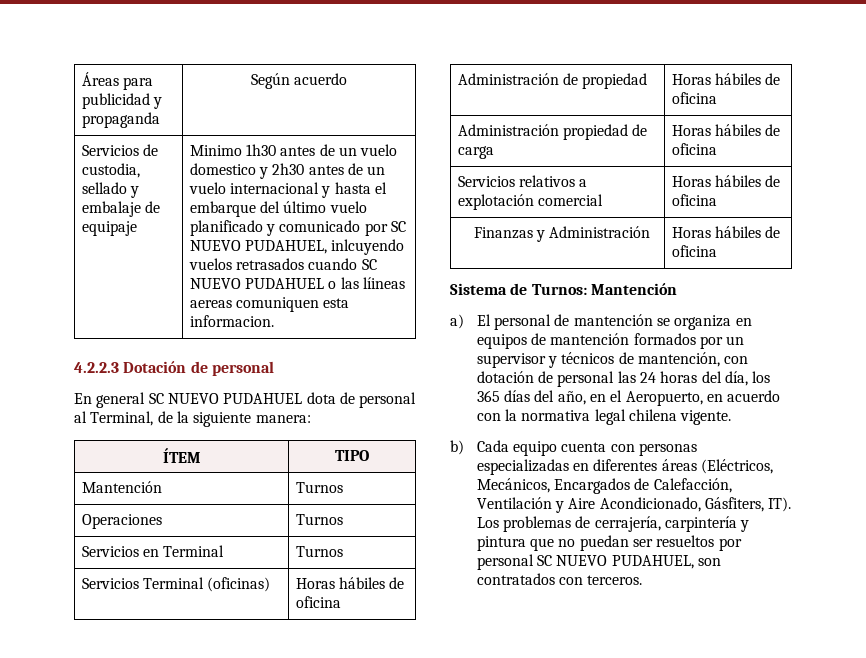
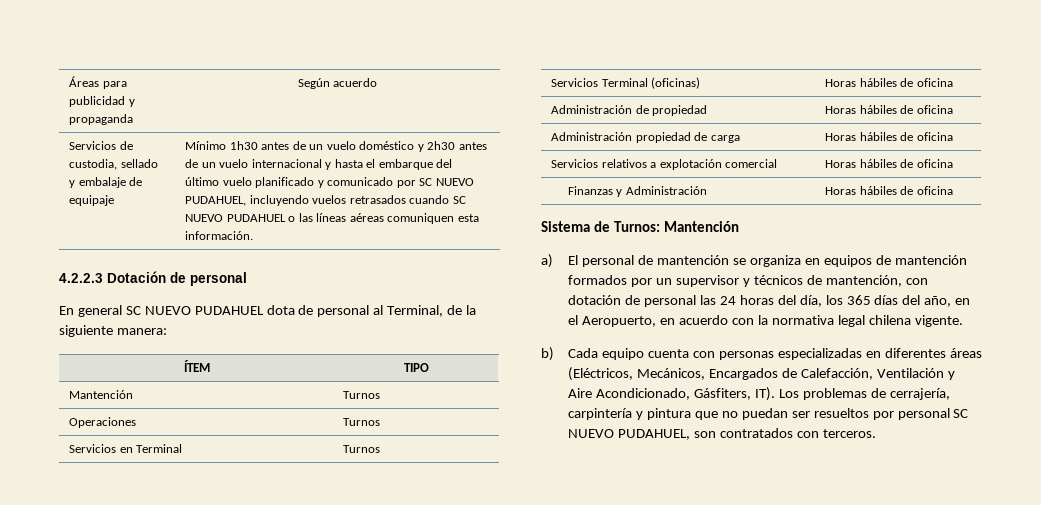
- Minimo 1h30 antes de un vuelo domestico y 2h30 antes de un vuelo internacional y hasta el embarque del último vuelo planificado y comunicado por SC NUEVO PUDAHUEL, inlcuyendo vuelos retrasados cuando SC NUEVO PUDAHUEL o las líineas aereas comuniquen esta informacion.
+ Mínimo 1h30 antes de un vuelo doméstico y 2h30 antes de un vuelo internacional y hasta el embarque del último vuelo planificado y comunicado por SC NUEVO PUDAHUEL, incluyendo vuelos retrasados cuando SC NUEVO PUDAHUEL o las líneas aéreas comuniquen esta información.

